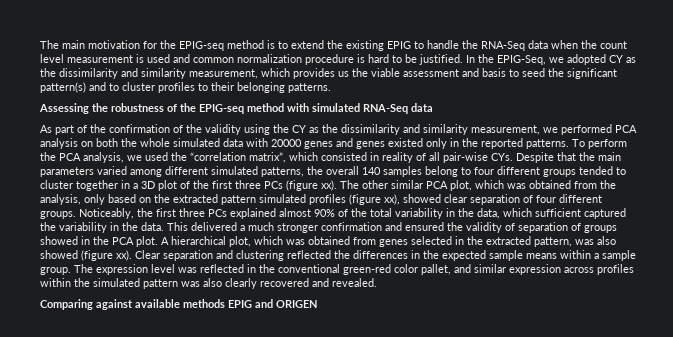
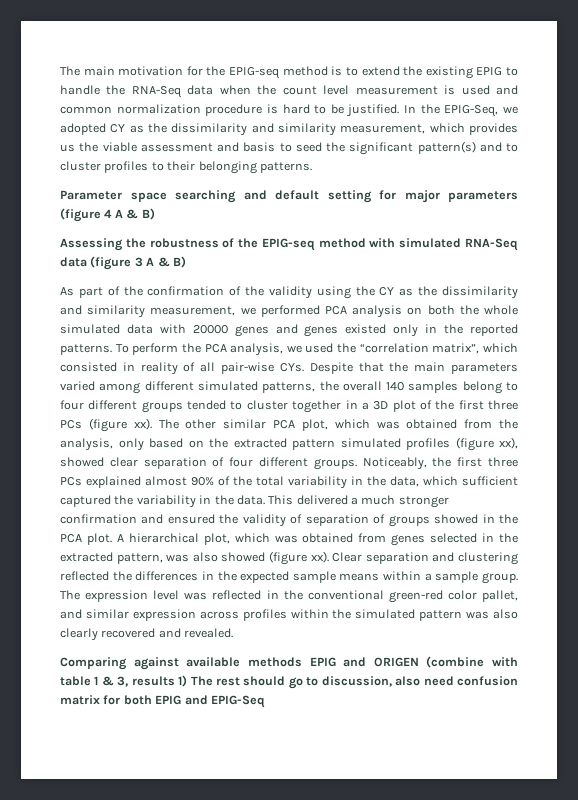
+ Parameter space searching and default setting for major parameters (figure 4 A & B)
- Assessing the robustness of the EPIG-seq method with simulated RNA-Seq data
+ Assessing the robustness of the EPIG-seq method with simulated RNA-Seq data (figure 3 A & B)
- Comparing against available methods EPIG and ORIGEN
+ Comparing against available methods EPIG and ORIGEN (combine with table 1 & 3, results 1) The rest should go to discussion, also need confusion matrix for both EPIG and EPIG-Seq

